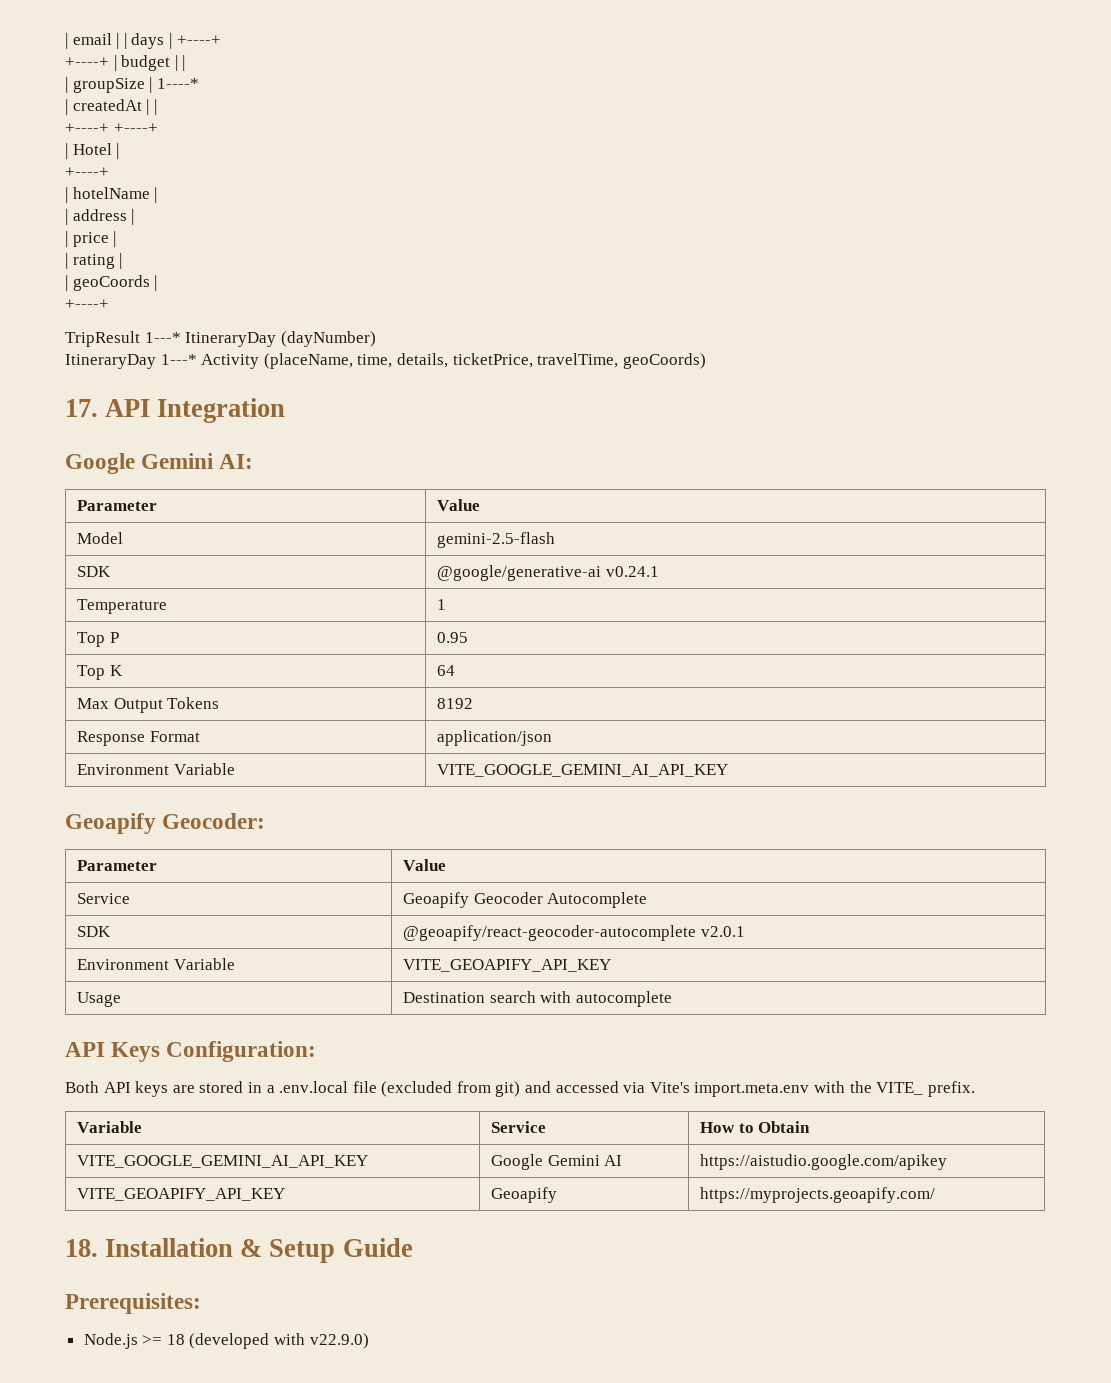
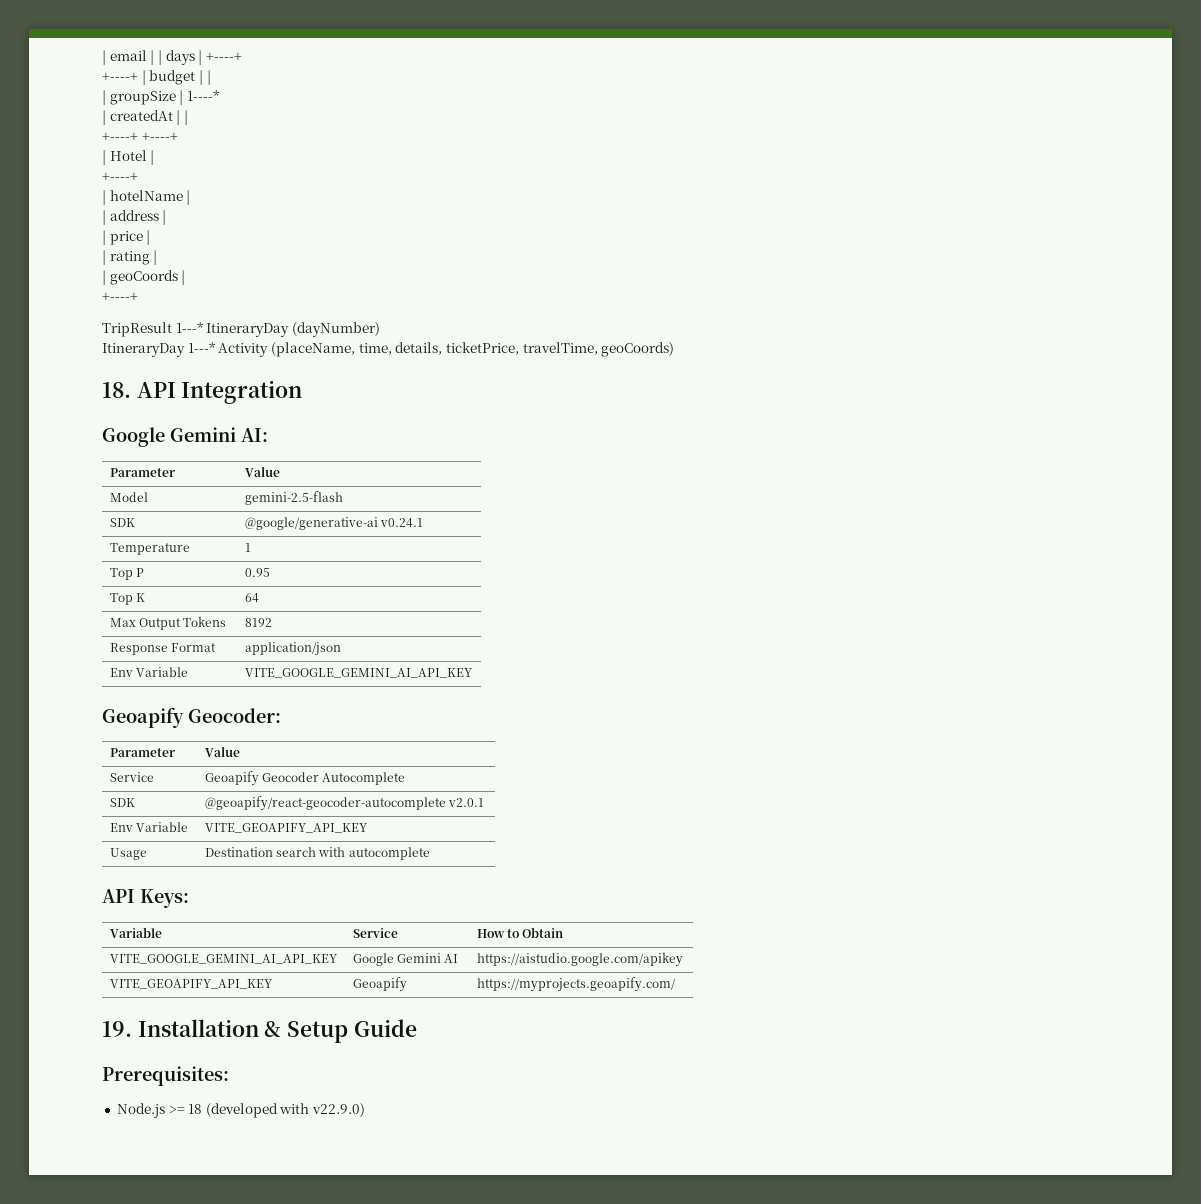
- 17. API Integration
+ 18. API Integration
- Environment Variable | VITE_GOOGLE_GEMINI_AI_API_KEY
+ Env Variable | VITE_GOOGLE_GEMINI_AI_API_KEY
- Environment Variable | VITE_GEOAPIFY_API_KEY
+ Env Variable | VITE_GEOAPIFY_API_KEY
- API Keys Configuration:
- Both API keys are stored in a .env.local file (excluded from git) and accessed via Vite's import.meta.env with the VITE_ prefix.
+ API Keys:
- 18. Installation & Setup Guide
+ 19. Installation & Setup Guide

